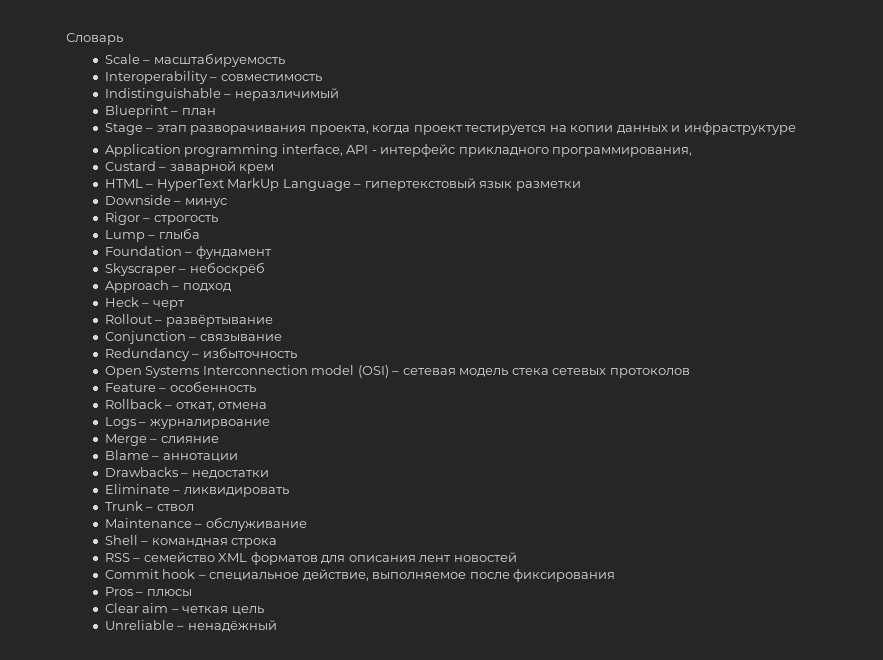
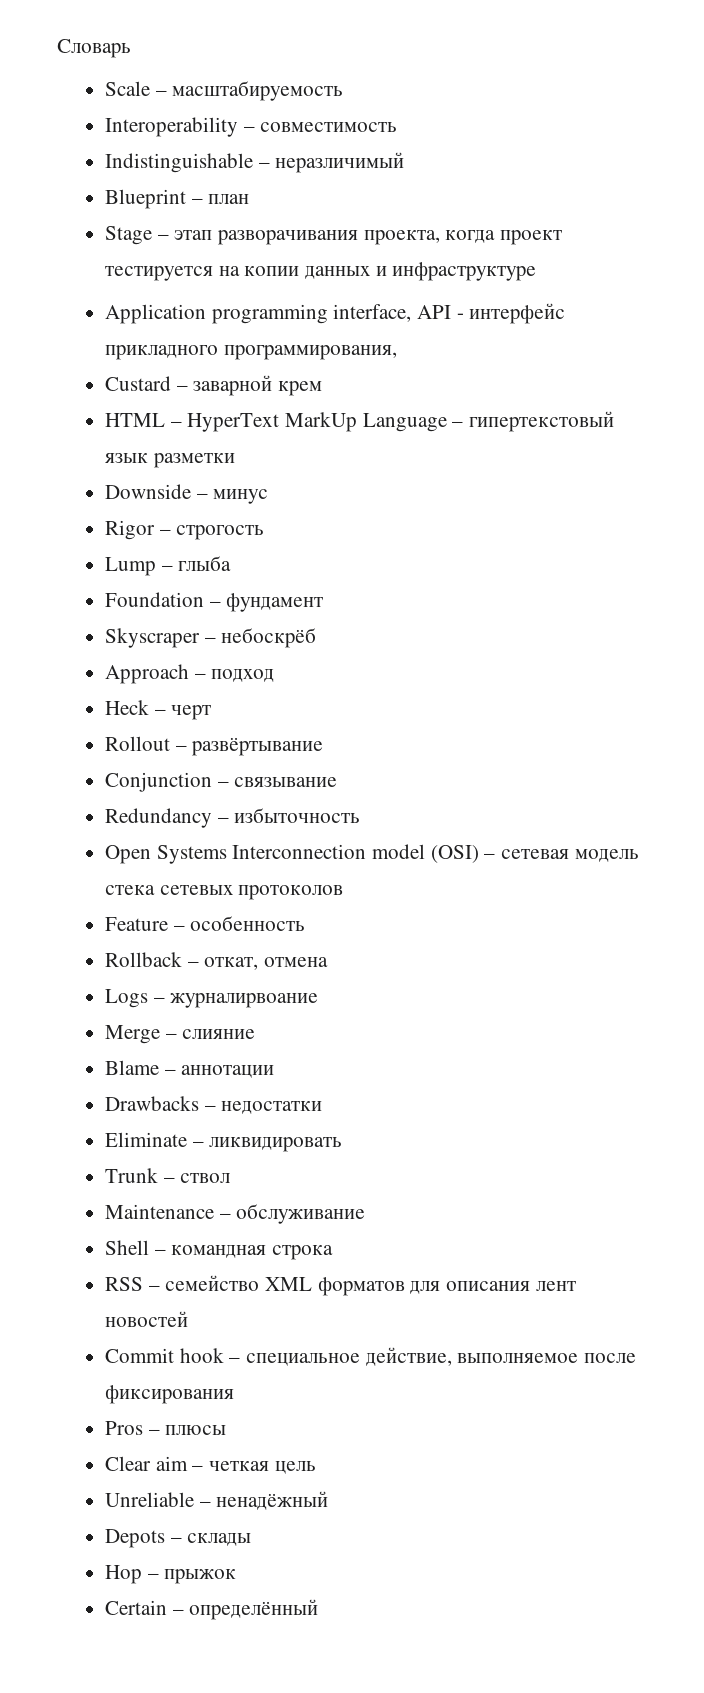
+ Depots – склады
+ Hop – прыжок
+ Certain – определённый

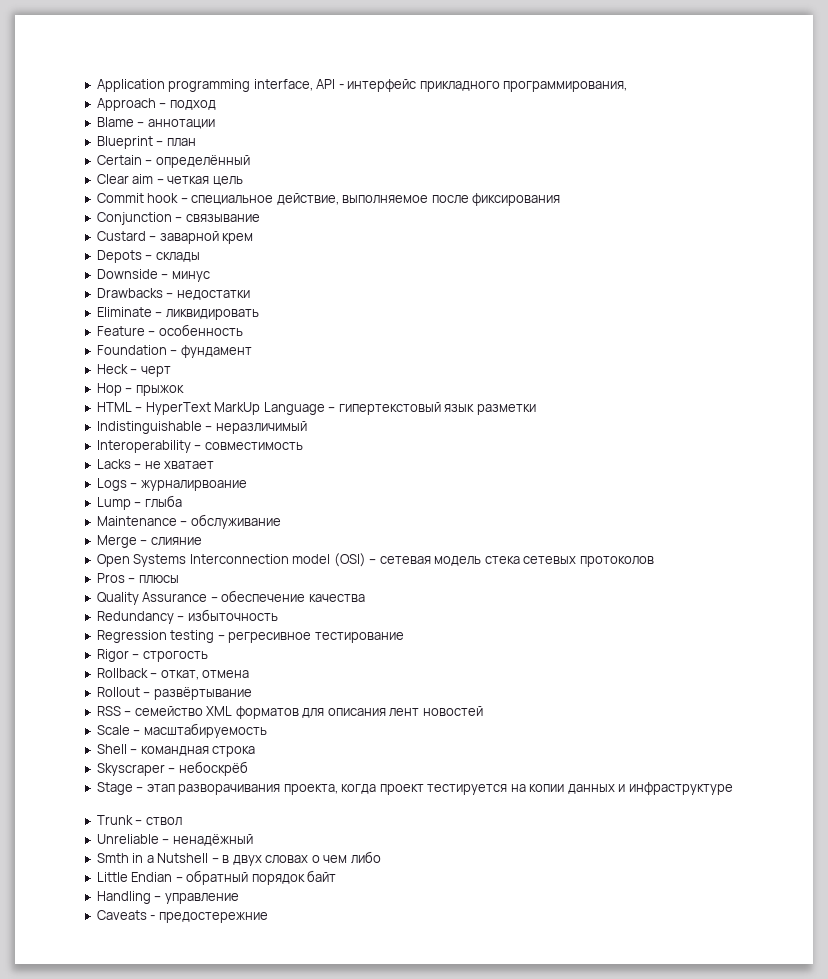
- Словарь
+ Application programming interface, API - интерфейс прикладного программирования,
+ Approach – подход
+ Blame – аннотации
+ Blueprint – план
+ Certain – определённый
+ Clear aim – четкая цель
+ Commit hook – специальное действие, выполняемое после фиксирования
+ Conjunction – связывание
+ Custard – заварной крем
+ Depots – склады
+ Downside – минус
+ Drawbacks – недостатки
+ Eliminate – ликвидировать
+ Feature – особенность
+ Foundation – фундамент
+ Heck – черт
+ Hop – прыжок
+ HTML – HyperText MarkUp Language – гипертекстовый язык разметки
+ Indistinguishable – неразличимый
+ Interoperability – совместимость
+ Lacks – не хватает
+ Logs – журналирвоание
+ Lump – глыба
+ Maintenance – обслуживание
+ Merge – слияние
+ Open Systems Interconnection model (OSI) – сетевая модель стека сетевых протоколов
+ Pros – плюсы
+ Quality Assurance – обеспечение качества
+ Redundancy – избыточность
+ Regression testing – регресивное тестирование
+ Rigor – строгость
+ Rollback – откат, отмена
+ Rollout – развёртывание
+ RSS – семейство XML форматов для описания лент новостей
  Scale – масштабируемость
- Interoperability – совместимость
- Indistinguishable – неразличимый
- Blueprint – план
+ Shell – командная строка
+ Skyscraper – небоскрёб
- Application programming interface, API - интерфейс прикладного программирования,
- Custard – заварной крем
- HTML – HyperText MarkUp Language – гипертекстовый язык разметки
- Downside – минус
- Rigor – строгость
- Lump – глыба
- Foundation – фундамент
- Skyscraper – небоскрёб
- Approach – подход
- Heck – черт
- Rollout – развёртывание
- Conjunction – связывание
- Redundancy – избыточность
- Open Systems Interconnection model (OSI) – сетевая модель стека сетевых протоколов
- Feature – особенность
- Rollback – откат, отмена
- Logs – журналирвоание
- Merge – слияние
- Blame – аннотации
- Drawbacks – недостатки
- Eliminate – ликвидировать
  Trunk – ствол
- Maintenance – обслуживание
- Shell – командная строка
- RSS – семейство XML форматов для описания лент новостей
- Commit hook – специальное действие, выполняемое после фиксирования
- Pros – плюсы
- Clear aim – четкая цель
  Unreliable – ненадёжный
- Depots – склады
- Hop – прыжок
- Certain – определённый
+ Smth in a Nutshell – в двух словах о чем либо
+ Little Endian – обратный порядок байт
+ Handling – управление
+ Caveats - предостережние

